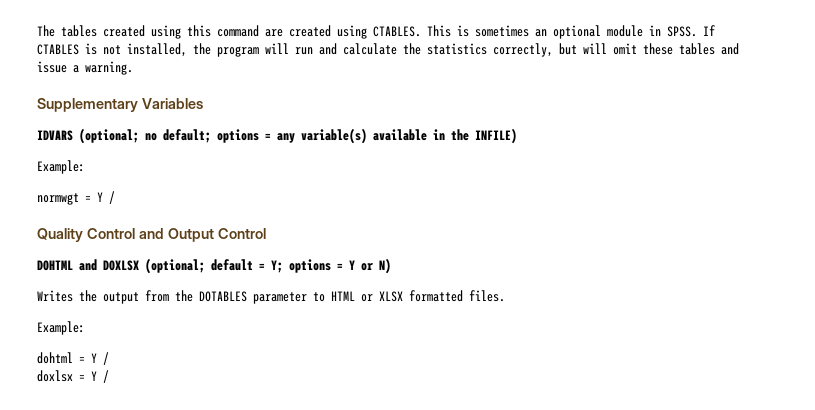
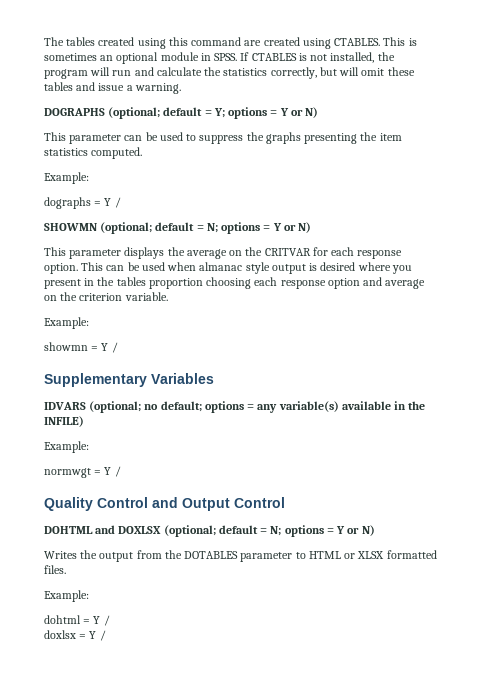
+ DOGRAPHS (optional; default = Y; options = Y or N)
+ This parameter can be used to suppress the graphs presenting the item statistics computed.
+ Example:
+ dographs = Y /
+ SHOWMN (optional; default = N; options = Y or N)
+ This parameter displays the average on the CRITVAR for each response option. This can be used when almanac style output is desired where you present in the tables proportion choosing each response option and average on the criterion variable.
+ Example:
+ showmn = Y /
- DOHTML and DOXLSX (optional; default = Y; options = Y or N)
+ DOHTML and DOXLSX (optional; default = N; options = Y or N)

